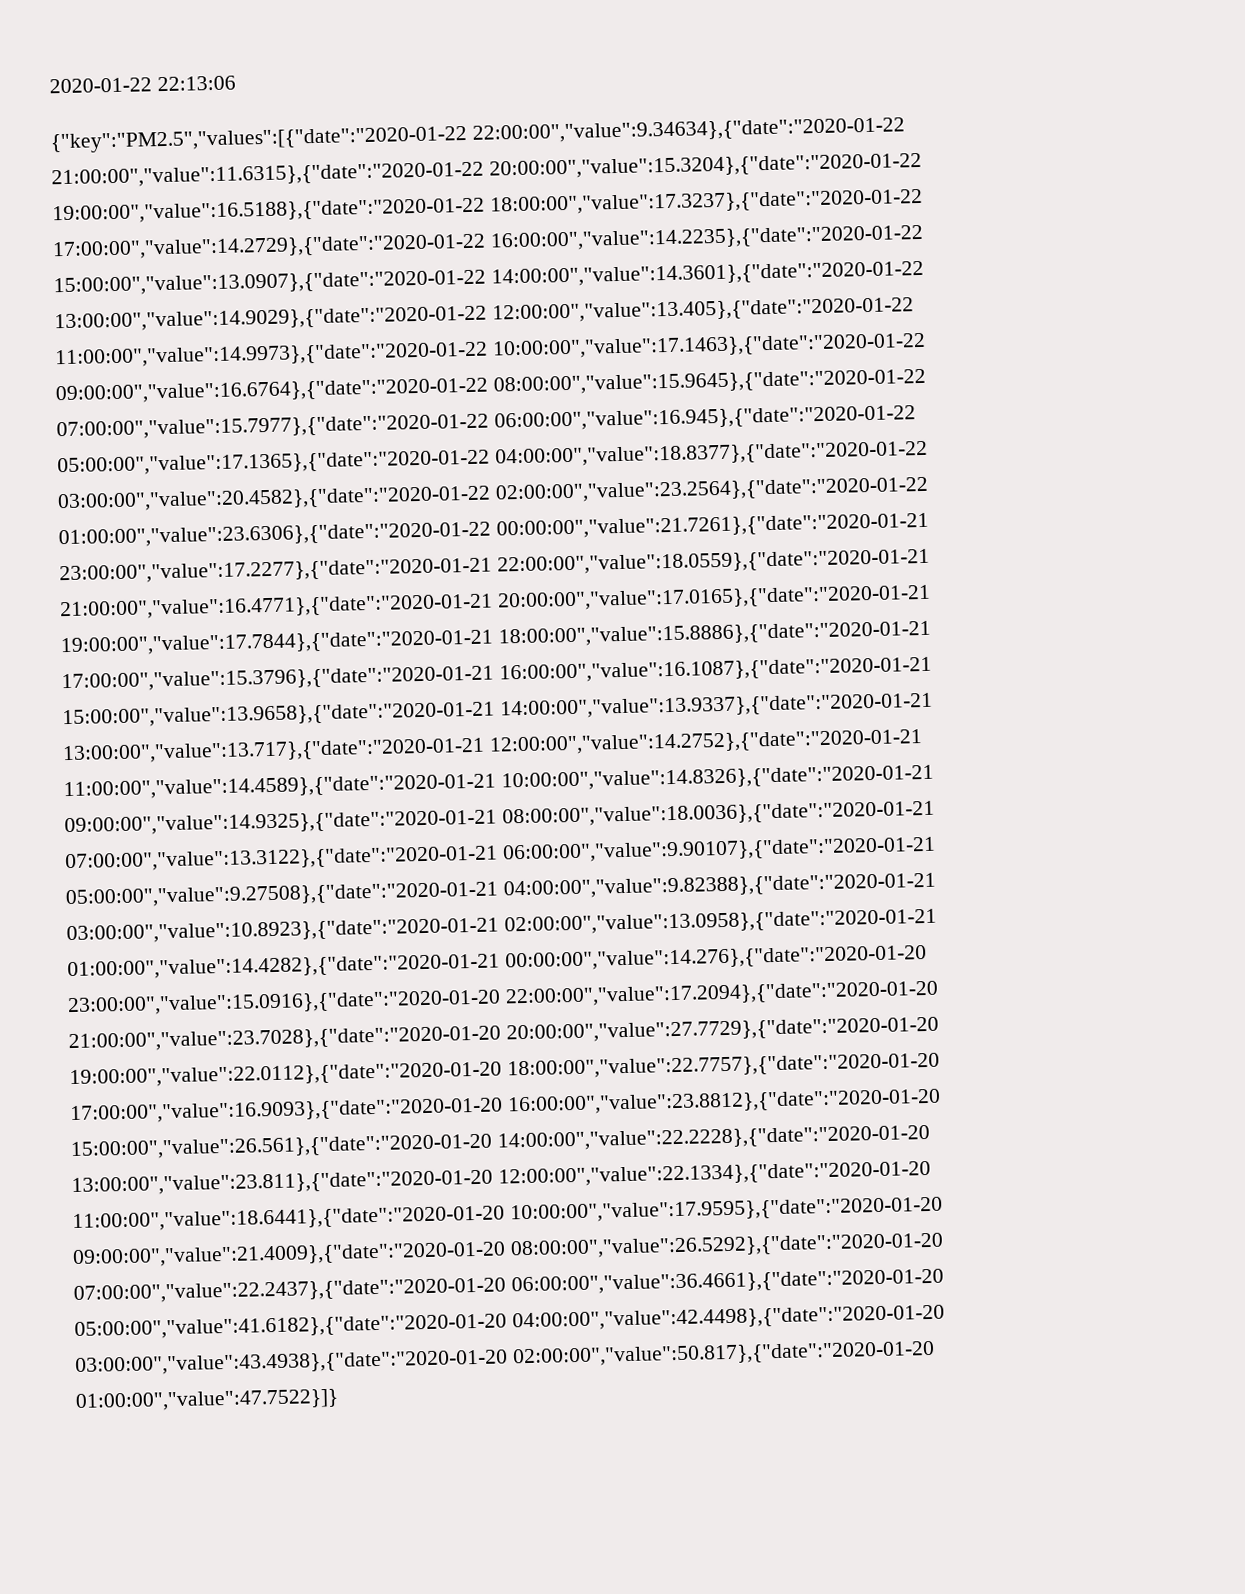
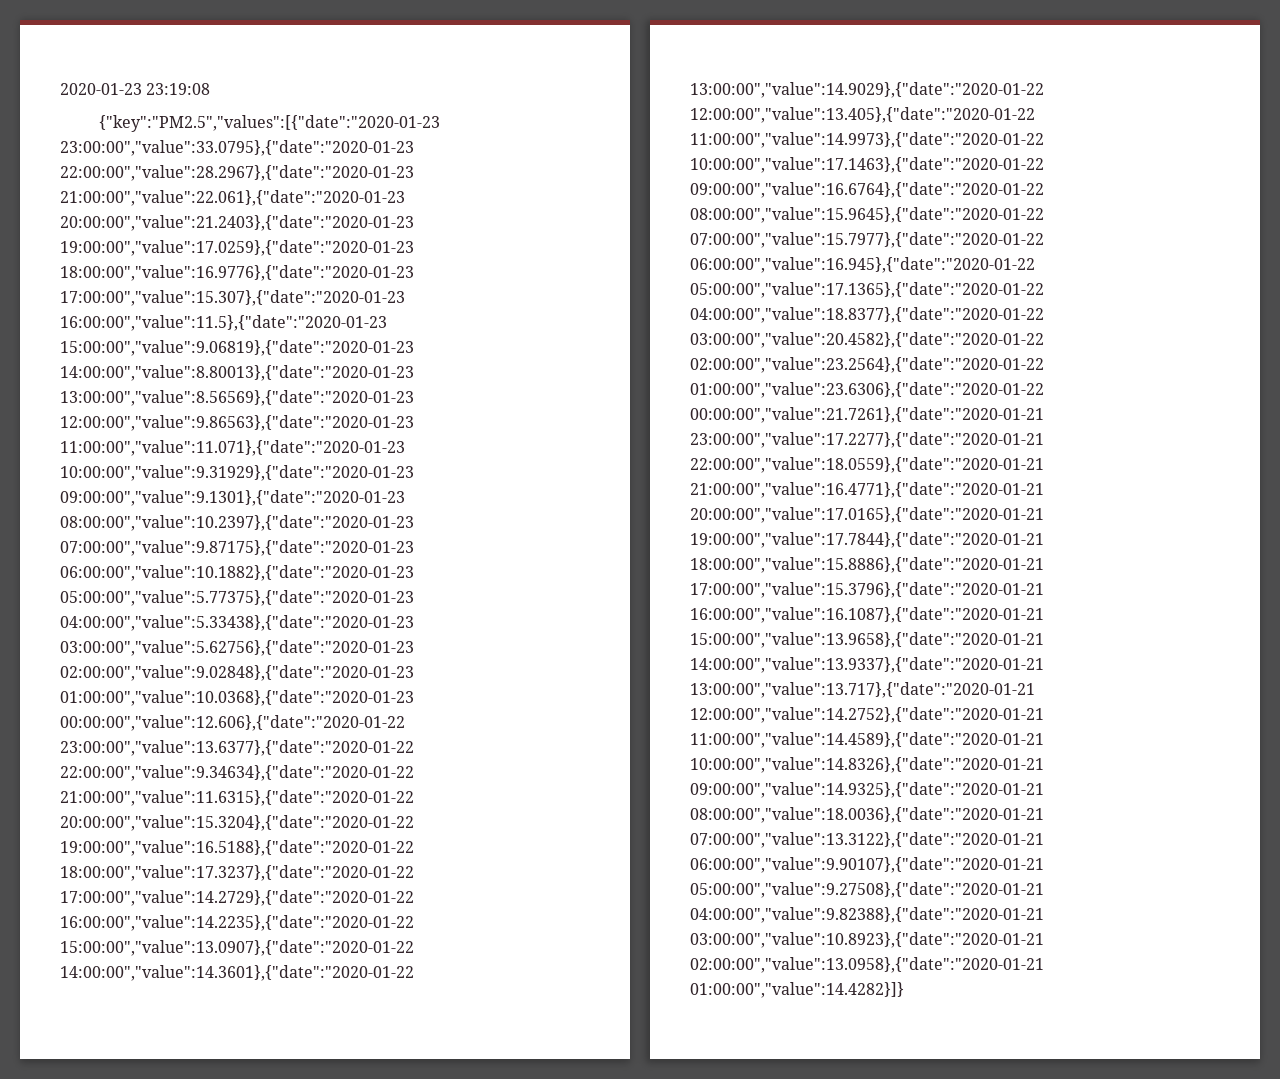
- 2020-01-22 22:13:06
- {"key":"PM2.5","values":[{"date":"2020-01-22 22:00:00","value":9.34634},{"date":"2020-01-22 21:00:00","value":11.6315},{"date":"2020-01-22 20:00:00","value":15.3204},{"date":"2020-01-22 19:00:00","value":16.5188},{"date":"2020-01-22 18:00:00","value":17.3237},{"date":"2020-01-22 17:00:00","value":14.2729},{"date":"2020-01-22 16:00:00","value":14.2235},{"date":"2020-01-22 15:00:00","value":13.0907},{"date":"2020-01-22 14:00:00","value":14.3601},{"date":"2020-01-22 13:00:00","value":14.9029},{"date":"2020-01-22 12:00:00","value":13.405},{"date":"2020-01-22 11:00:00","value":14.9973},{"date":"2020-01-22 10:00:00","value":17.1463},{"date":"2020-01-22 09:00:00","value":16.6764},{"date":"2020-01-22 08:00:00","value":15.9645},{"date":"2020-01-22 07:00:00","value":15.7977},{"date":"2020-01-22 06:00:00","value":16.945},{"date":"2020-01-22 05:00:00","value":17.1365},{"date":"2020-01-22 04:00:00","value":18.8377},{"date":"2020-01-22 03:00:00","value":20.4582},{"date":"2020-01-22 02:00:00","value":23.2564},{"date":"2020-01-22 01:00:00","value":23.6306},{"date":"2020-01-22 00:00:00","value":21.7261},{"date":"2020-01-21 23:00:00","value":17.2277},{"date":"2020-01-21 22:00:00","value":18.0559},{"date":"2020-01-21 21:00:00","value":16.4771},{"date":"2020-01-21 20:00:00","value":17.0165},{"date":"2020-01-21 19:00:00","value":17.7844},{"date":"2020-01-21 18:00:00","value":15.8886},{"date":"2020-01-21 17:00:00","value":15.3796},{"date":"2020-01-21 16:00:00","value":16.1087},{"date":"2020-01-21 15:00:00","value":13.9658},{"date":"2020-01-21 14:00:00","value":13.9337},{"date":"2020-01-21 13:00:00","value":13.717},{"date":"2020-01-21 12:00:00","value":14.2752},{"date":"2020-01-21 11:00:00","value":14.4589},{"date":"2020-01-21 10:00:00","value":14.8326},{"date":"2020-01-21 09:00:00","value":14.9325},{"date":"2020-01-21 08:00:00","value":18.0036},{"date":"2020-01-21 07:00:00","value":13.3122},{"date":"2020-01-21 06:00:00","value":9.90107},{"date":"2020-01-21 05:00:00","value":9.27508},{"date":"2020-01-21 04:00:00","value":9.82388},{"date":"2020-01-21 03:00:00","value":10.8923},{"date":"2020-01-21 02:00:00","value":13.0958},{"date":"2020-01-21 01:00:00","value":14.4282},{"date":"2020-01-21 00:00:00","value":14.276},{"date":"2020-01-20 23:00:00","value":15.0916},{"date":"2020-01-20 22:00:00","value":17.2094},{"date":"2020-01-20 21:00:00","value":23.7028},{"date":"2020-01-20 20:00:00","value":27.7729},{"date":"2020-01-20 19:00:00","value":22.0112},{"date":"2020-01-20 18:00:00","value":22.7757},{"date":"2020-01-20 17:00:00","value":16.9093},{"date":"2020-01-20 16:00:00","value":23.8812},{"date":"2020-01-20 15:00:00","value":26.561},{"date":"2020-01-20 14:00:00","value":22.2228},{"date":"2020-01-20 13:00:00","value":23.811},{"date":"2020-01-20 12:00:00","value":22.1334},{"date":"2020-01-20 11:00:00","value":18.6441},{"date":"2020-01-20 10:00:00","value":17.9595},{"date":"2020-01-20 09:00:00","value":21.4009},{"date":"2020-01-20 08:00:00","value":26.5292},{"date":"2020-01-20 07:00:00","value":22.2437},{"date":"2020-01-20 06:00:00","value":36.4661},{"date":"2020-01-20 05:00:00","value":41.6182},{"date":"2020-01-20 04:00:00","value":42.4498},{"date":"2020-01-20 03:00:00","value":43.4938},{"date":"2020-01-20 02:00:00","value":50.817},{"date":"2020-01-20 01:00:00","value":47.7522}]}
+ 2020-01-23 23:19:08
+ {"key":"PM2.5","values":[{"date":"2020-01-23 23:00:00","value":33.0795},{"date":"2020-01-23 22:00:00","value":28.2967},{"date":"2020-01-23 21:00:00","value":22.061},{"date":"2020-01-23 20:00:00","value":21.2403},{"date":"2020-01-23 19:00:00","value":17.0259},{"date":"2020-01-23 18:00:00","value":16.9776},{"date":"2020-01-23 17:00:00","value":15.307},{"date":"2020-01-23 16:00:00","value":11.5},{"date":"2020-01-23 15:00:00","value":9.06819},{"date":"2020-01-23 14:00:00","value":8.80013},{"date":"2020-01-23 13:00:00","value":8.56569},{"date":"2020-01-23 12:00:00","value":9.86563},{"date":"2020-01-23 11:00:00","value":11.071},{"date":"2020-01-23 10:00:00","value":9.31929},{"date":"2020-01-23 09:00:00","value":9.1301},{"date":"2020-01-23 08:00:00","value":10.2397},{"date":"2020-01-23 07:00:00","value":9.87175},{"date":"2020-01-23 06:00:00","value":10.1882},{"date":"2020-01-23 05:00:00","value":5.77375},{"date":"2020-01-23 04:00:00","value":5.33438},{"date":"2020-01-23 03:00:00","value":5.62756},{"date":"2020-01-23 02:00:00","value":9.02848},{"date":"2020-01-23 01:00:00","value":10.0368},{"date":"2020-01-23 00:00:00","value":12.606},{"date":"2020-01-22 23:00:00","value":13.6377},{"date":"2020-01-22 22:00:00","value":9.34634},{"date":"2020-01-22 21:00:00","value":11.6315},{"date":"2020-01-22 20:00:00","value":15.3204},{"date":"2020-01-22 19:00:00","value":16.5188},{"date":"2020-01-22 18:00:00","value":17.3237},{"date":"2020-01-22 17:00:00","value":14.2729},{"date":"2020-01-22 16:00:00","value":14.2235},{"date":"2020-01-22 15:00:00","value":13.0907},{"date":"2020-01-22 14:00:00","value":14.3601},{"date":"2020-01-22 13:00:00","value":14.9029},{"date":"2020-01-22 12:00:00","value":13.405},{"date":"2020-01-22 11:00:00","value":14.9973},{"date":"2020-01-22 10:00:00","value":17.1463},{"date":"2020-01-22 09:00:00","value":16.6764},{"date":"2020-01-22 08:00:00","value":15.9645},{"date":"2020-01-22 07:00:00","value":15.7977},{"date":"2020-01-22 06:00:00","value":16.945},{"date":"2020-01-22 05:00:00","value":17.1365},{"date":"2020-01-22 04:00:00","value":18.8377},{"date":"2020-01-22 03:00:00","value":20.4582},{"date":"2020-01-22 02:00:00","value":23.2564},{"date":"2020-01-22 01:00:00","value":23.6306},{"date":"2020-01-22 00:00:00","value":21.7261},{"date":"2020-01-21 23:00:00","value":17.2277},{"date":"2020-01-21 22:00:00","value":18.0559},{"date":"2020-01-21 21:00:00","value":16.4771},{"date":"2020-01-21 20:00:00","value":17.0165},{"date":"2020-01-21 19:00:00","value":17.7844},{"date":"2020-01-21 18:00:00","value":15.8886},{"date":"2020-01-21 17:00:00","value":15.3796},{"date":"2020-01-21 16:00:00","value":16.1087},{"date":"2020-01-21 15:00:00","value":13.9658},{"date":"2020-01-21 14:00:00","value":13.9337},{"date":"2020-01-21 13:00:00","value":13.717},{"date":"2020-01-21 12:00:00","value":14.2752},{"date":"2020-01-21 11:00:00","value":14.4589},{"date":"2020-01-21 10:00:00","value":14.8326},{"date":"2020-01-21 09:00:00","value":14.9325},{"date":"2020-01-21 08:00:00","value":18.0036},{"date":"2020-01-21 07:00:00","value":13.3122},{"date":"2020-01-21 06:00:00","value":9.90107},{"date":"2020-01-21 05:00:00","value":9.27508},{"date":"2020-01-21 04:00:00","value":9.82388},{"date":"2020-01-21 03:00:00","value":10.8923},{"date":"2020-01-21 02:00:00","value":13.0958},{"date":"2020-01-21 01:00:00","value":14.4282}]}

